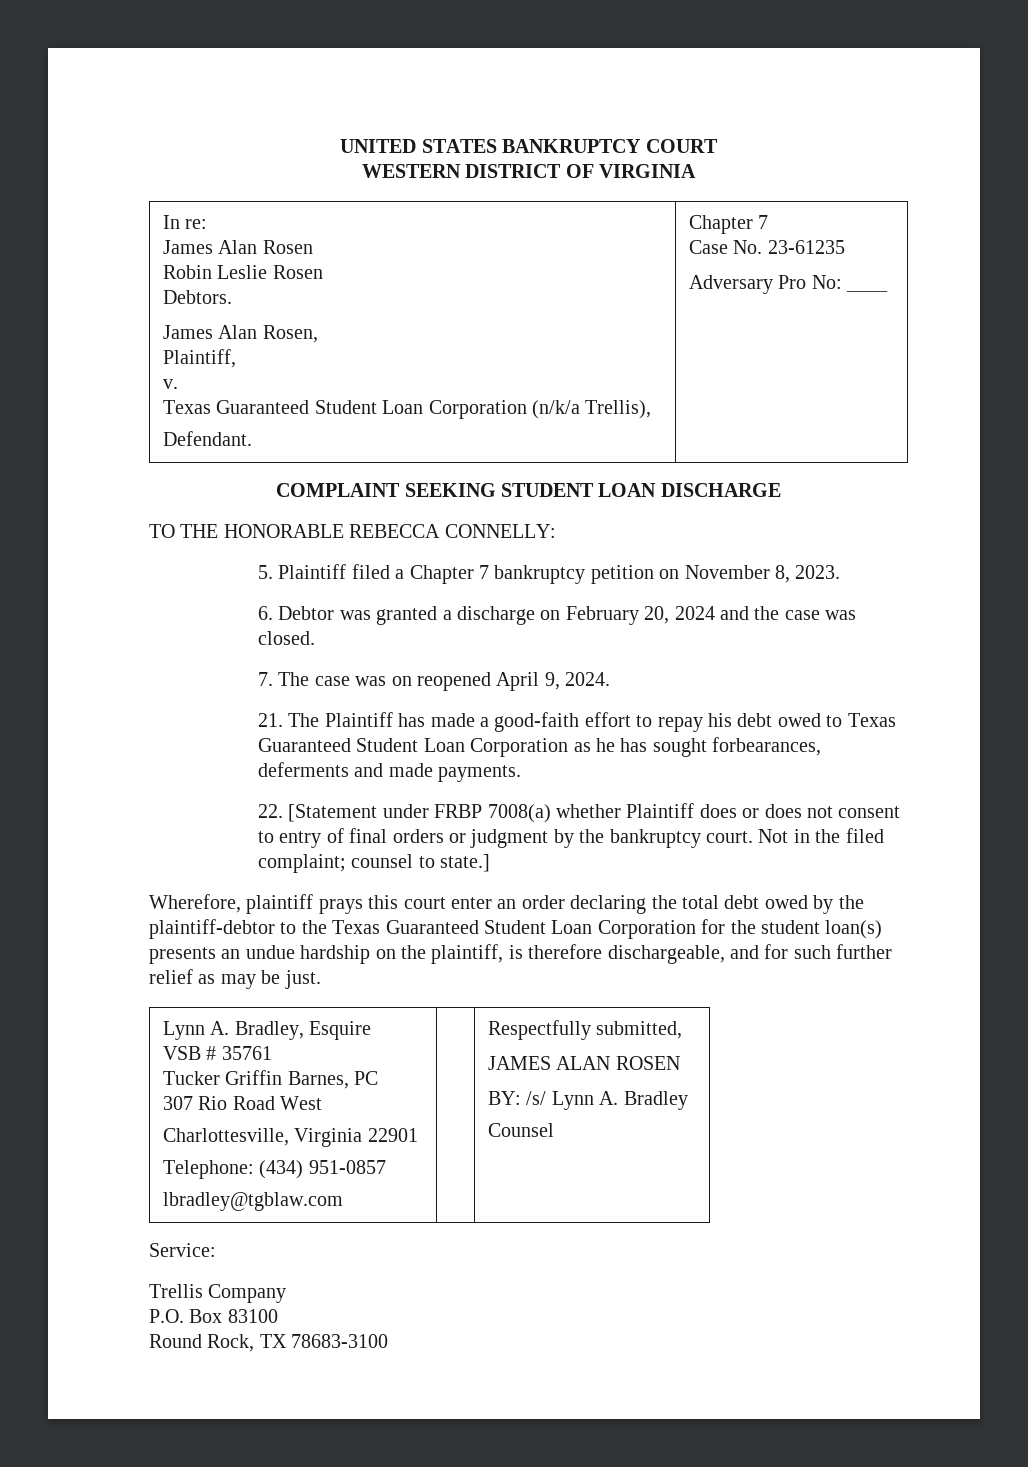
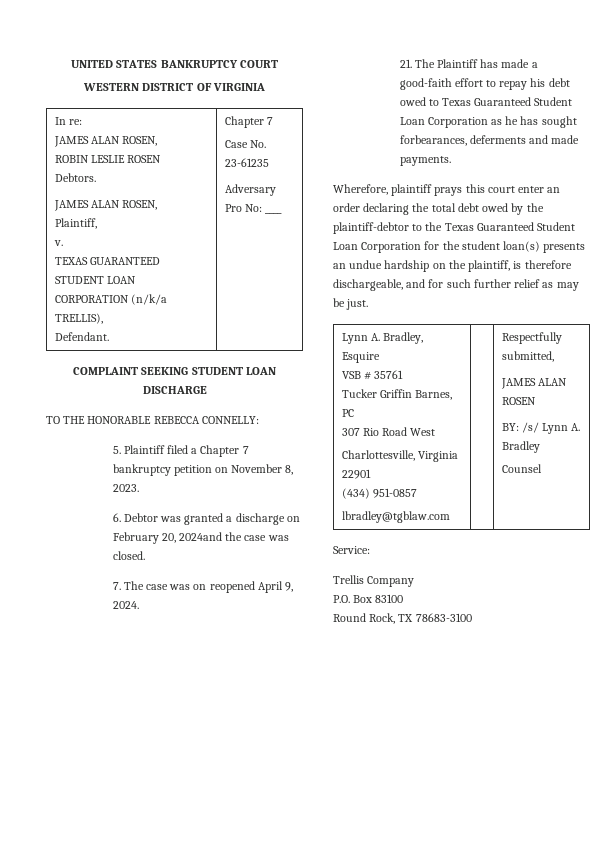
  In re:
- James Alan Rosen
- Robin Leslie Rosen
+ JAMES ALAN ROSEN,
+ ROBIN LESLIE ROSEN
  Debtors.
- James Alan Rosen,
+ JAMES ALAN ROSEN,
  Plaintiff,
  v.
- Texas Guaranteed Student Loan Corporation (n/k/a Trellis),
+ TEXAS GUARANTEED STUDENT LOAN CORPORATION (n/k/a TRELLIS),
- 6. Debtor was granted a discharge on February 20, 2024 and the case was closed.
+ 6. Debtor was granted a discharge on February 20, 2024and the case was closed.
- 22. [Statement under FRBP 7008(a) whether Plaintiff does or does not consent to entry of final orders or judgment by the bankruptcy court. Not in the filed complaint; counsel to state.]
  Lynn A. Bradley, Esquire
  VSB # 35761
  Tucker Griffin Barnes, PC
  307 Rio Road West
  Charlottesville, Virginia 22901
- Telephone: (434) 951-0857
+ (434) 951-0857

